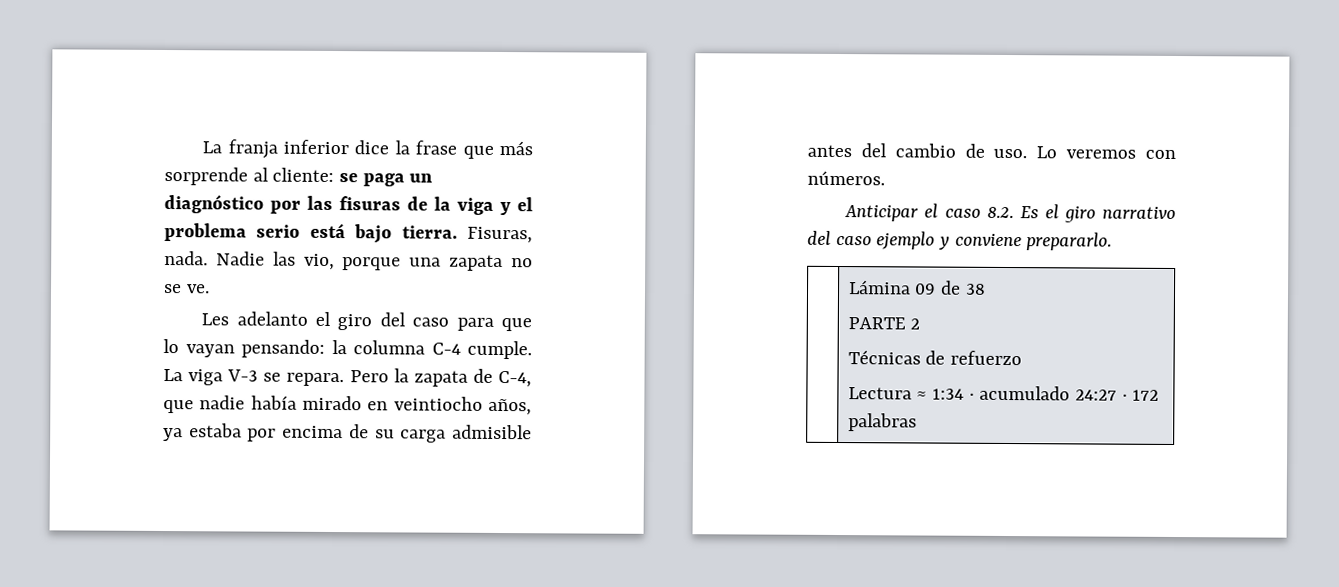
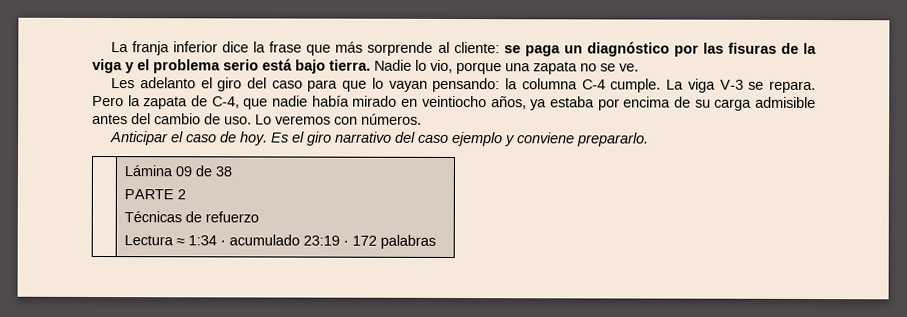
- Fisuras, nada. Nadie las vio, porque una zapata no se ve.
+ Nadie lo vio, porque una zapata no se ve.
- Anticipar el caso 8.2. Es el giro narrativo del caso ejemplo y conviene prepararlo.
+ Anticipar el caso de hoy. Es el giro narrativo del caso ejemplo y conviene prepararlo.
  | Lámina 09 de 38
  PARTE 2
  Técnicas de refuerzo
- Lectura ≈ 1:34 · acumulado 24:27 · 172 palabras
+ Lectura ≈ 1:34 · acumulado 23:19 · 172 palabras

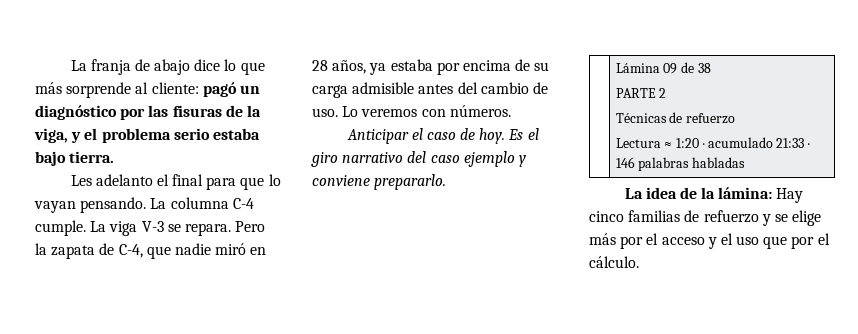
- La franja inferior dice la frase que más sorprende al cliente: se paga un diagnóstico por las fisuras de la viga y el problema serio está bajo tierra. Nadie lo vio, porque una zapata no se ve.
+ La franja de abajo dice lo que más sorprende al cliente: pagó un diagnóstico por las fisuras de la viga, y el problema serio estaba bajo tierra.
- Les adelanto el giro del caso para que lo vayan pensando: la columna C-4 cumple.
+ Les adelanto el final para que lo vayan pensando. La columna C-4 cumple.
- Pero la zapata de C-4, que nadie había mirado en veintiocho años, ya estaba por encima de su carga admisible antes del cambio de uso.
+ Pero la zapata de C-4, que nadie miró en 28 años, ya estaba por encima de su carga admisible antes del cambio de uso.
  | Lámina 09 de 38
  PARTE 2
  Técnicas de refuerzo
- Lectura ≈ 1:34 · acumulado 23:19 · 172 palabras
+ Lectura ≈ 1:20 · acumulado 21:33 · 146 palabras habladas
+ La idea de la lámina: Hay cinco familias de refuerzo y se elige más por el acceso y el uso que por el cálculo.

